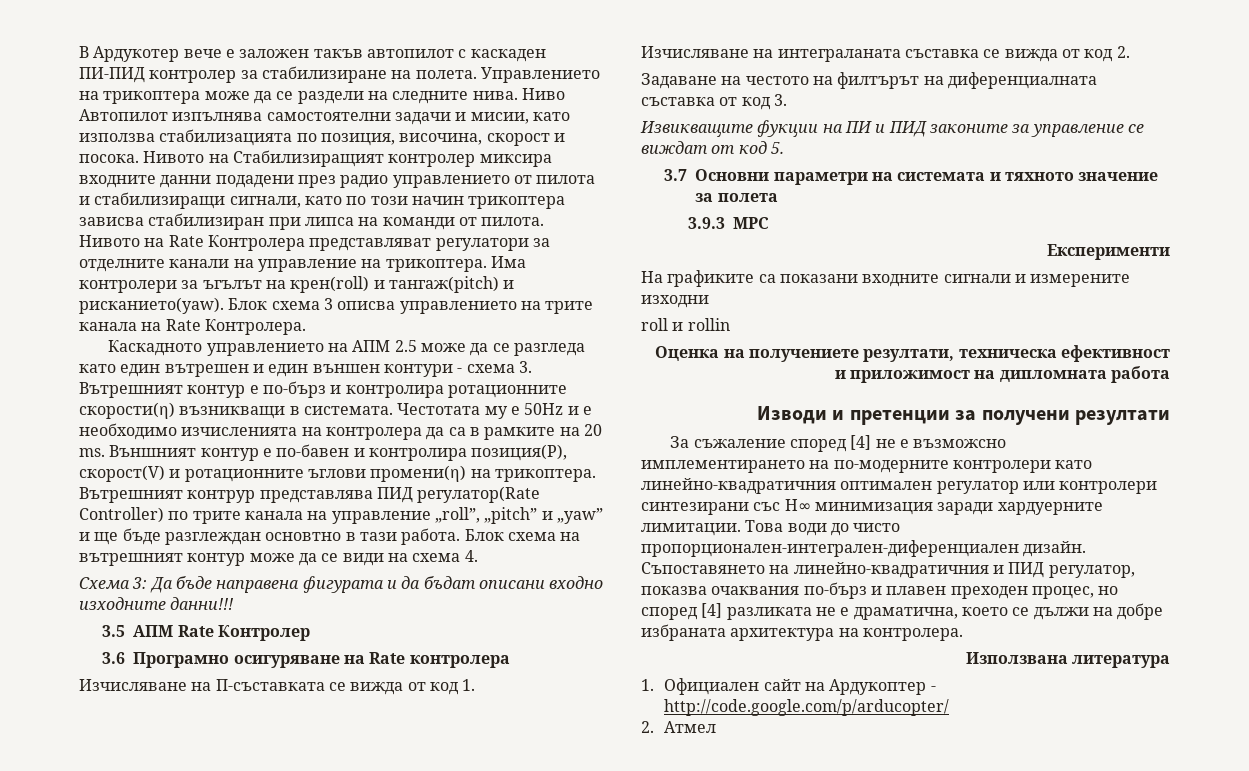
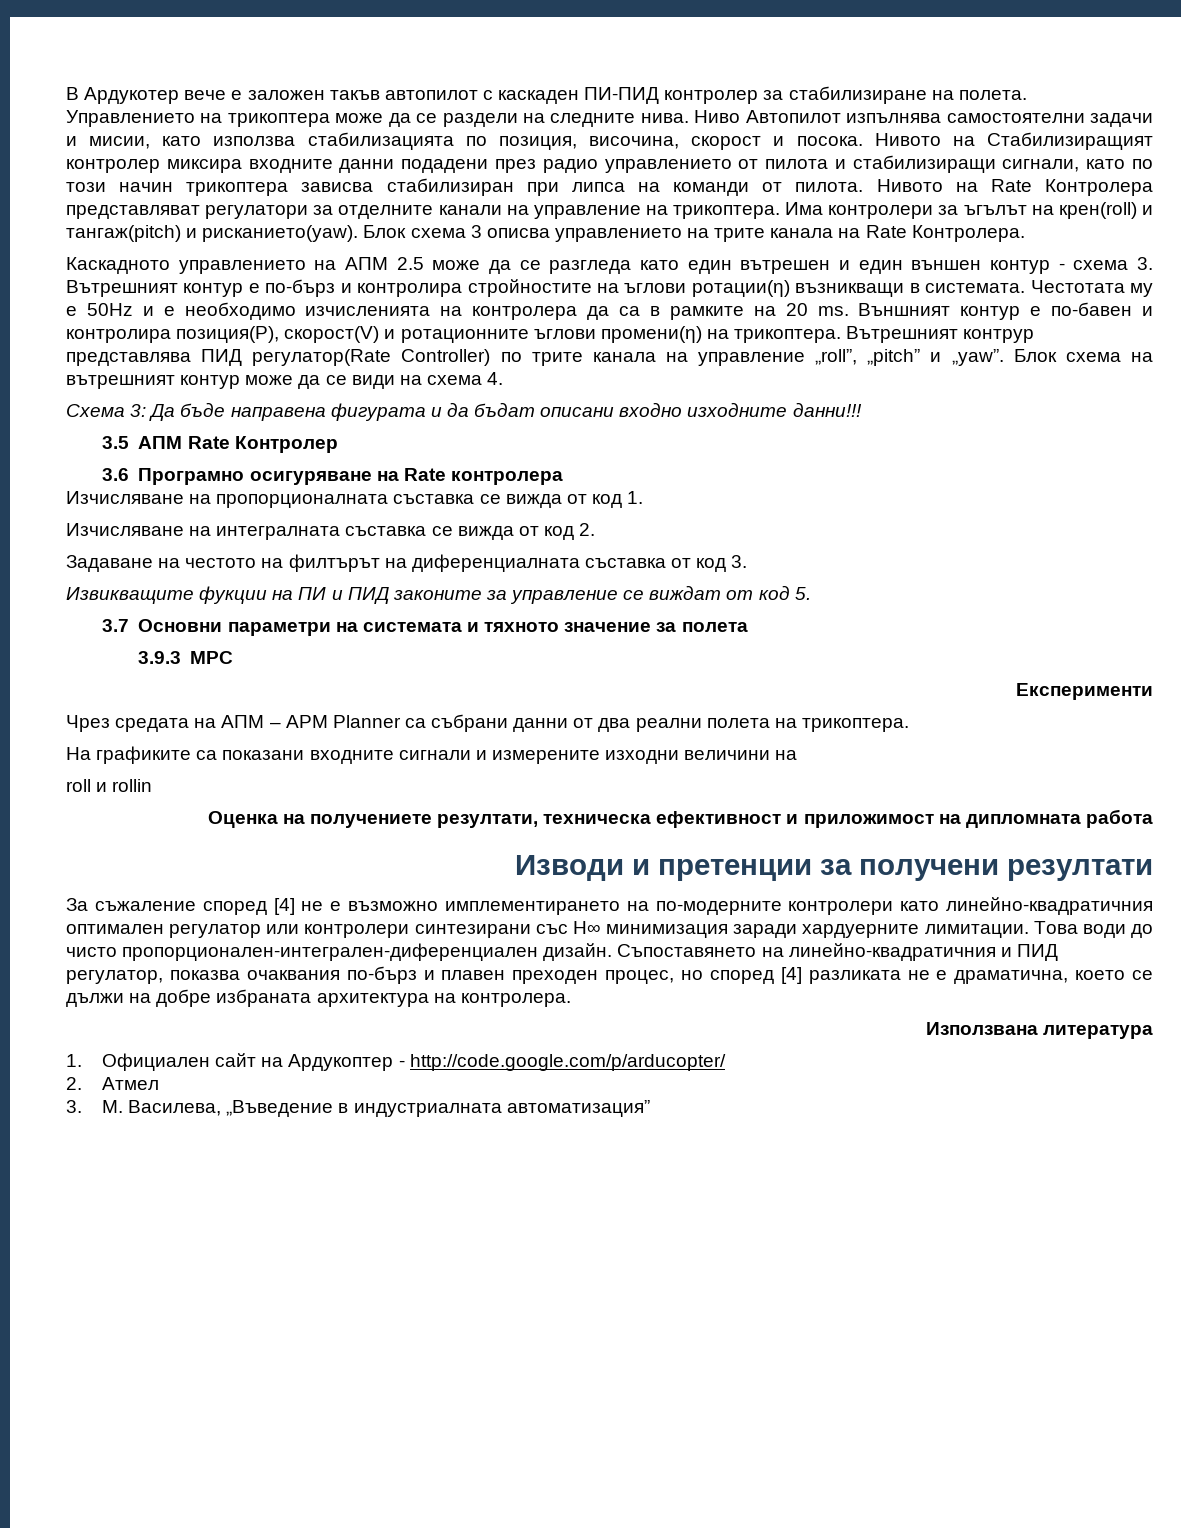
- Каскадното управлението на АПМ 2.5 може да се разгледа като един вътрешен и един външен контури - схема 3. Вътрешният контур е по-бърз и контролира ротационните скорости(η) възникващи в системата.
+ Каскадното управлението на АПМ 2.5 може да се разгледа като един вътрешен и един външен контур - схема 3. Вътрешният контур е по-бърз и контролира стройностите на ъглови ротации(η) възникващи в системата.
- Вътрешният контрур представлява ПИД регулатор(Rate Controller) по трите канала на управление „roll”, „pitch” и „yaw” и ще бъде разглеждан основтно в тази работа.
+ Вътрешният контрур представлява ПИД регулатор(Rate Controller) по трите канала на управление „roll”, „pitch” и „yaw”.
- Изчисляване на П-съставката се вижда от код 1.
+ Изчисляване на пропорционалната съставка се вижда от код 1.
- Изчисляване на интеграланата съставка се вижда от код 2.
+ Изчисляване на интегралната съставка се вижда от код 2.
+ Чрез средата на АПМ – APM Planner са събрани данни от два реални полета на трикоптера.
- На графиките са показани входните сигнали и измерените изходни
+ На графиките са показани входните сигнали и измерените изходни величини на
- За съжаление според [4] не е възможсно имплементирането на по-модерните контролери като линейно-квадратичния оптимален регулатор или контролери синтезирани със H∞ минимизация заради хардуерните лимитации.
+ За съжаление според [4] не е възможно имплементирането на по-модерните контролери като линейно-квадратичния оптимален регулатор или контролери синтезирани със H∞ минимизация заради хардуерните лимитации.
+ 3. М. Василева, „Въведение в индустриалната автоматизация”

